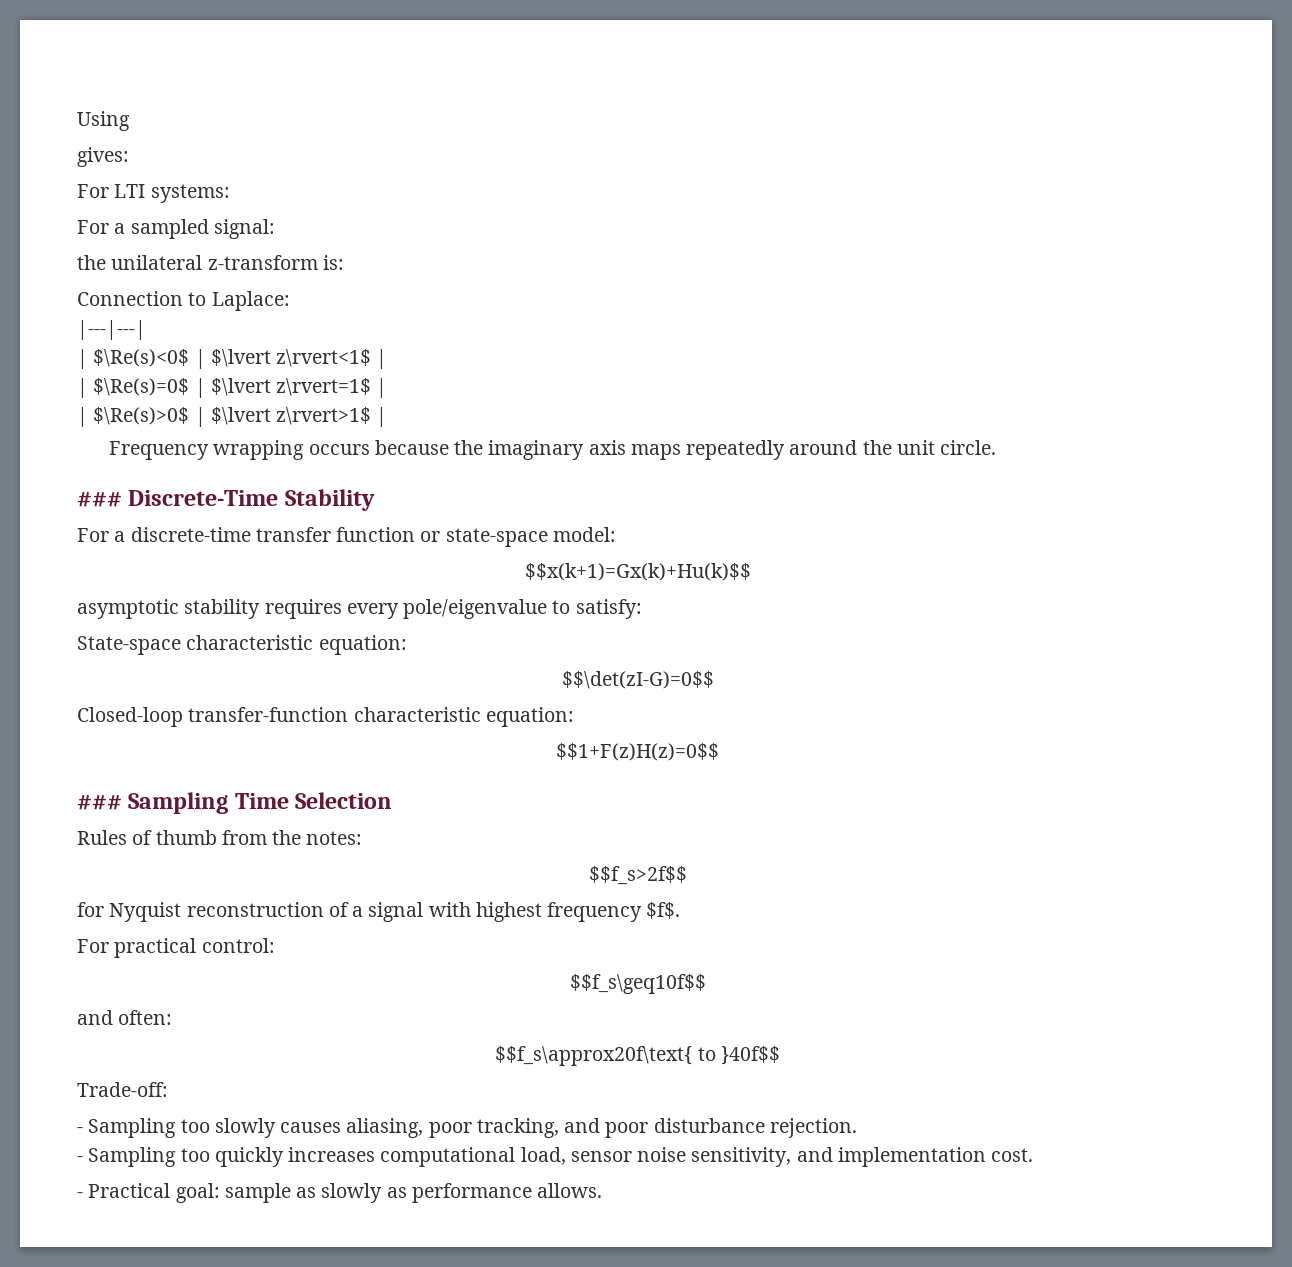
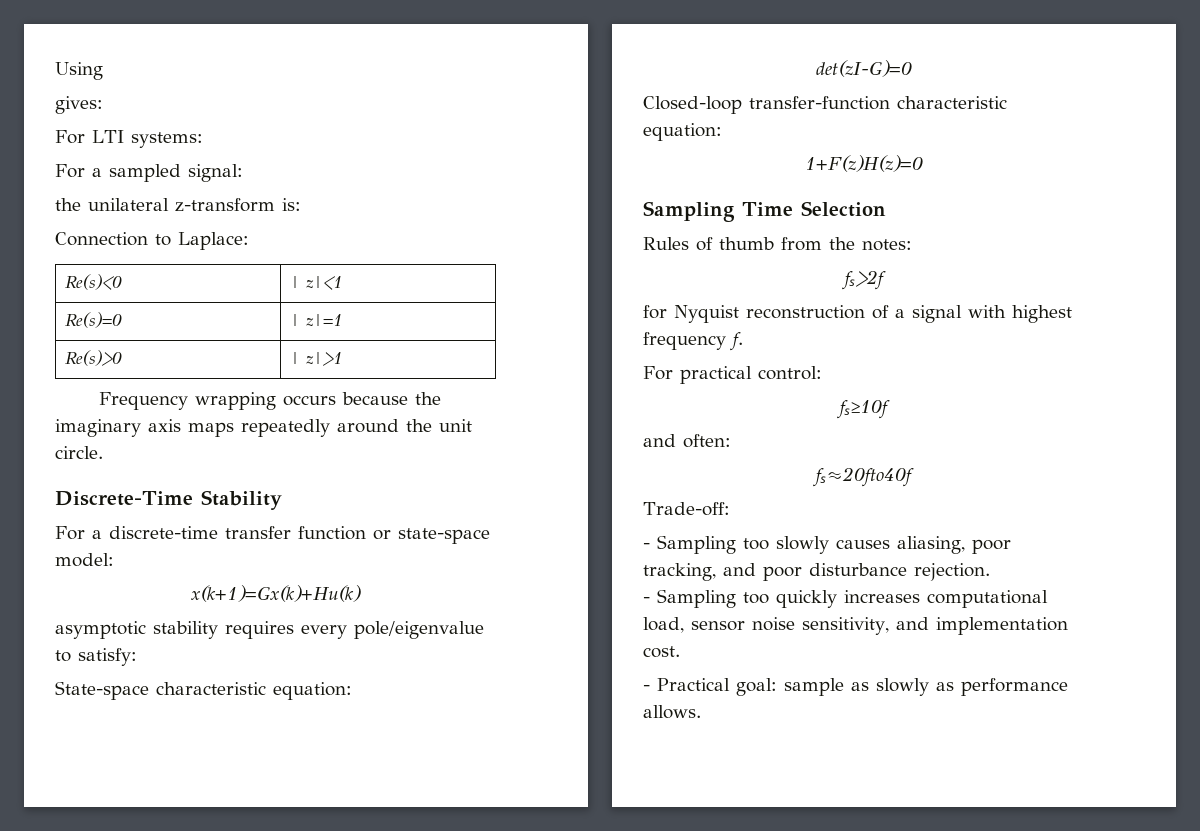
- |---|---|
- | $\Re(s)<0$ | $\lvert z\rvert<1$ |
- | $\Re(s)=0$ | $\lvert z\rvert=1$ |
- | $\Re(s)>0$ | $\lvert z\rvert>1$ |
+ Re(s)<0 | | z|<1
+ Re(s)=0 | | z|=1
+ Re(s)>0 | | z|>1
- ### Discrete-Time Stability
+ Discrete-Time Stability
- $$x(k+1)=Gx(k)+Hu(k)$$
+ x(k+1)=Gx(k)+Hu(k)
- $$\det(zI-G)=0$$
+ det(zI-G)=0
- $$1+F(z)H(z)=0$$
- ### Sampling Time Selection
+ 1+F(z)H(z)=0
+ Sampling Time Selection
- $$f_s>2f$$
+ fₛ>2f
- for Nyquist reconstruction of a signal with highest frequency $f$.
+ for Nyquist reconstruction of a signal with highest frequency f.
- $$f_s\geq10f$$
+ fₛ≥10f
- $$f_s\approx20f\text{ to }40f$$
+ fₛ≈20fto40f

